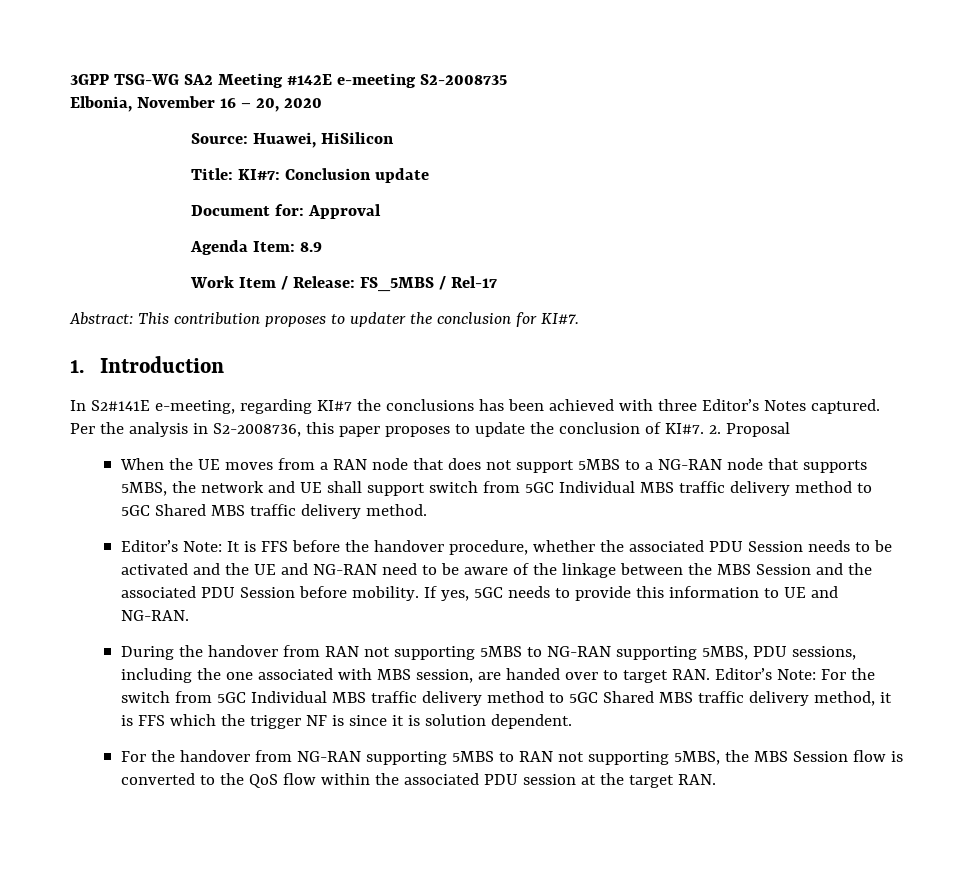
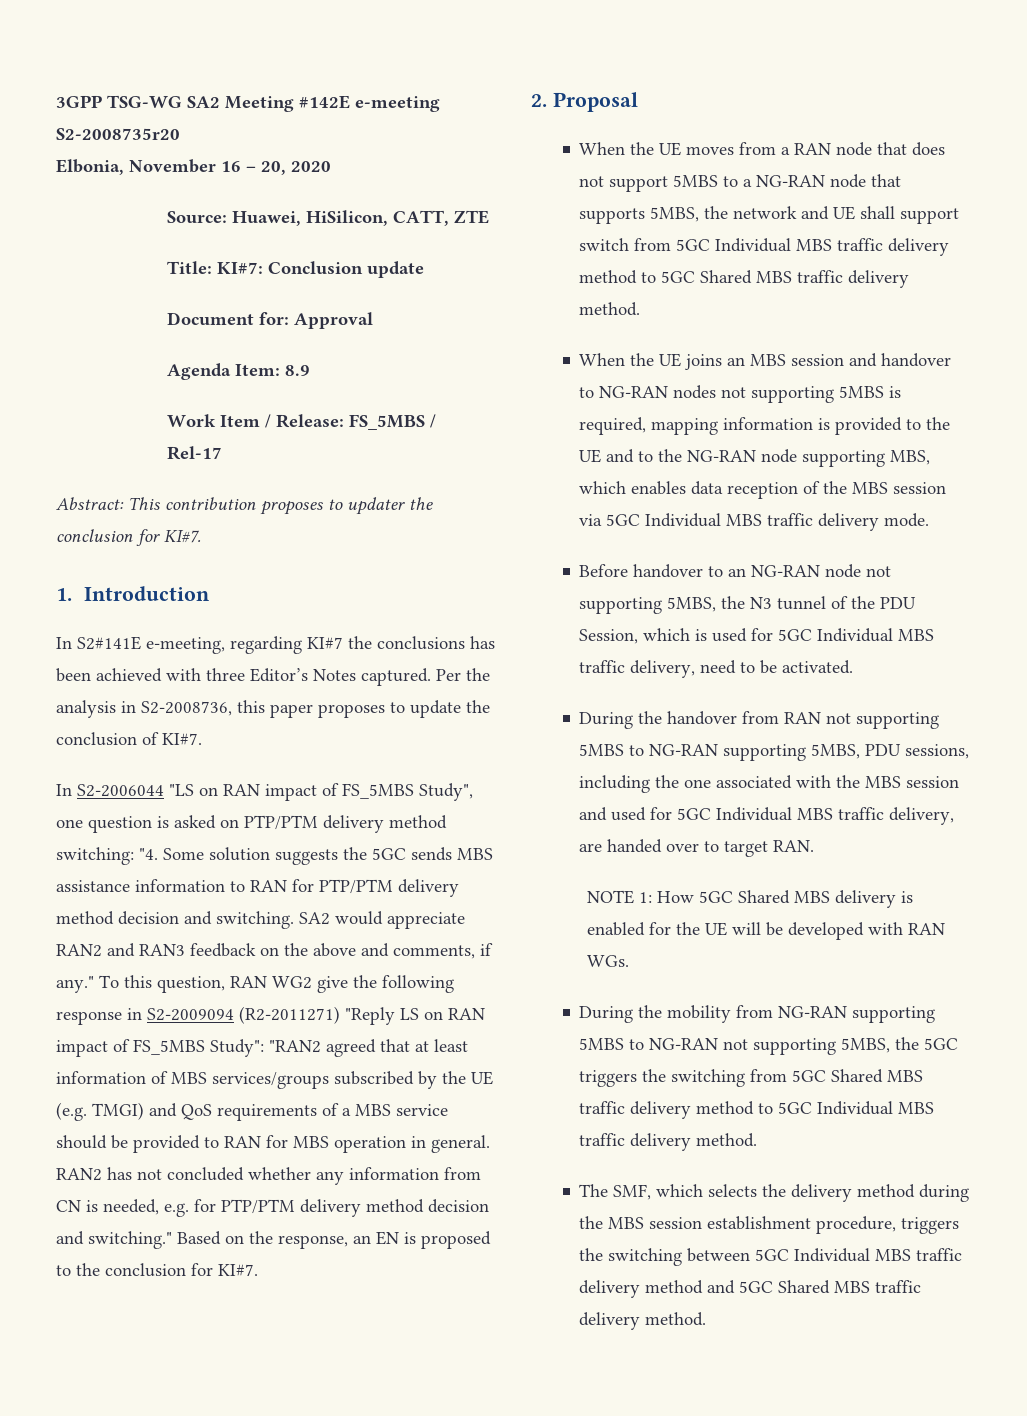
- 3GPP TSG-WG SA2 Meeting #142E e-meeting S2-2008735
+ 3GPP TSG-WG SA2 Meeting #142E e-meeting S2-2008735r20
- Source: Huawei, HiSilicon
+ Source: Huawei, HiSilicon, CATT, ZTE
- Per the analysis in S2-2008736, this paper proposes to update the conclusion of KI#7. 2. Proposal
+ Per the analysis in S2-2008736, this paper proposes to update the conclusion of KI#7.
+ In S2-2006044 "LS on RAN impact of FS_5MBS Study", one question is asked on PTP/PTM delivery method switching: "4. Some solution suggests the 5GC sends MBS assistance information to RAN for PTP/PTM delivery method decision and switching. SA2 would appreciate RAN2 and RAN3 feedback on the above and comments, if any." To this question, RAN WG2 give the following response in S2-2009094 (R2-2011271) "Reply LS on RAN impact of FS_5MBS Study": "RAN2 agreed that at least information of MBS services/groups subscribed by the UE (e.g. TMGI) and QoS requirements of a MBS service should be provided to RAN for MBS operation in general. RAN2 has not concluded whether any information from CN is needed, e.g. for PTP/PTM delivery method decision and switching." Based on the response, an EN is proposed to the conclusion for KI#7.
+ 2. Proposal
- Editor’s Note: It is FFS before the handover procedure, whether the associated PDU Session needs to be activated and the UE and NG-RAN need to be aware of the linkage between the MBS Session and the associated PDU Session before mobility. If yes, 5GC needs to provide this information to UE and NG-RAN.
+ When the UE joins an MBS session and handover to NG-RAN nodes not supporting 5MBS is required, mapping information is provided to the UE and to the NG-RAN node supporting MBS, which enables data reception of the MBS session via 5GC Individual MBS traffic delivery mode.
+ Before handover to an NG-RAN node not supporting 5MBS, the N3 tunnel of the PDU Session, which is used for 5GC Individual MBS traffic delivery, need to be activated.
- During the handover from RAN not supporting 5MBS to NG-RAN supporting 5MBS, PDU sessions, including the one associated with MBS session, are handed over to target RAN. Editor’s Note: For the switch from 5GC Individual MBS traffic delivery method to 5GC Shared MBS traffic delivery method, it is FFS which the trigger NF is since it is solution dependent.
- For the handover from NG-RAN supporting 5MBS to RAN not supporting 5MBS, the MBS Session flow is converted to the QoS flow within the associated PDU session at the target RAN.
+ During the handover from RAN not supporting 5MBS to NG-RAN supporting 5MBS, PDU sessions, including the one associated with the MBS session and used for 5GC Individual MBS traffic delivery, are handed over to target RAN.
+ NOTE 1: How 5GC Shared MBS delivery is enabled for the UE will be developed with RAN WGs.
+ During the mobility from NG-RAN supporting 5MBS to NG-RAN not supporting 5MBS, the 5GC triggers the switching from 5GC Shared MBS traffic delivery method to 5GC Individual MBS traffic delivery method.
+ The SMF, which selects the delivery method during the MBS session establishment procedure, triggers the switching between 5GC Individual MBS traffic delivery method and 5GC Shared MBS traffic delivery method.

